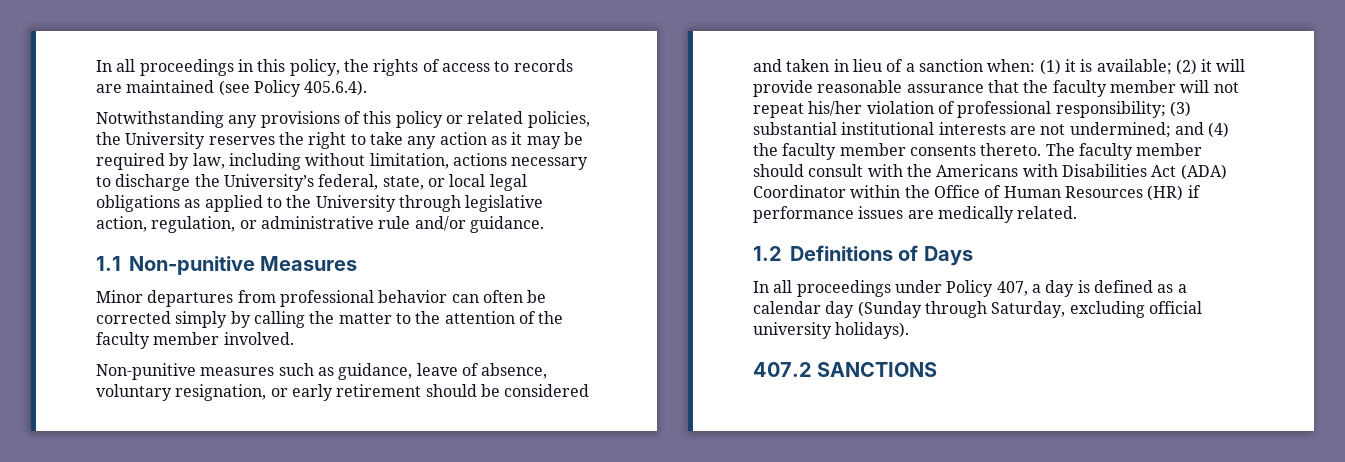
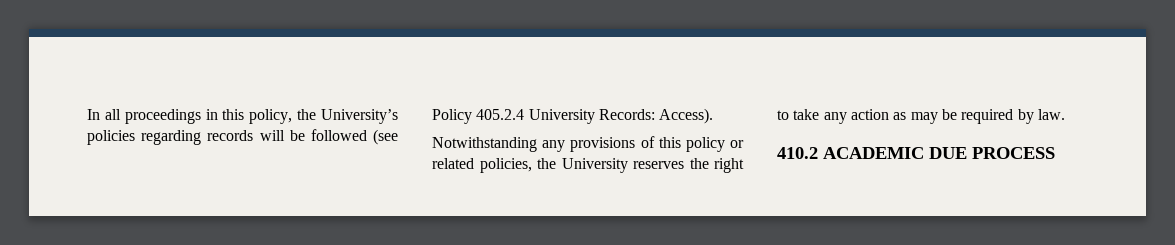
- In all proceedings in this policy, the rights of access to records are maintained (see Policy 405.6.4).
+ In all proceedings in this policy, the University’s policies regarding records will be followed (see Policy 405.2.4 University Records: Access).
- Notwithstanding any provisions of this policy or related policies, the University reserves the right to take any action as it may be required by law, including without limitation, actions necessary to discharge the University’s federal, state, or local legal obligations as applied to the University through legislative action, regulation, or administrative rule and/or guidance.
- 1.1 Non-punitive Measures
- Minor departures from professional behavior can often be corrected simply by calling the matter to the attention of the faculty member involved.
- Non-punitive measures such as guidance, leave of absence, voluntary resignation, or early retirement should be considered and taken in lieu of a sanction when: (1) it is available; (2) it will provide reasonable assurance that the faculty member will not repeat his/her violation of professional responsibility; (3) substantial institutional interests are not undermined; and (4) the faculty member consents thereto. The faculty member should consult with the Americans with Disabilities Act (ADA) Coordinator within the Office of Human Resources (HR) if performance issues are medically related.
- 1.2 Definitions of Days
- In all proceedings under Policy 407, a day is defined as a calendar day (Sunday through Saturday, excluding official university holidays).
- 407.2 SANCTIONS
+ Notwithstanding any provisions of this policy or related policies, the University reserves the right to take any action as may be required by law.
+ 410.2 ACADEMIC DUE PROCESS

